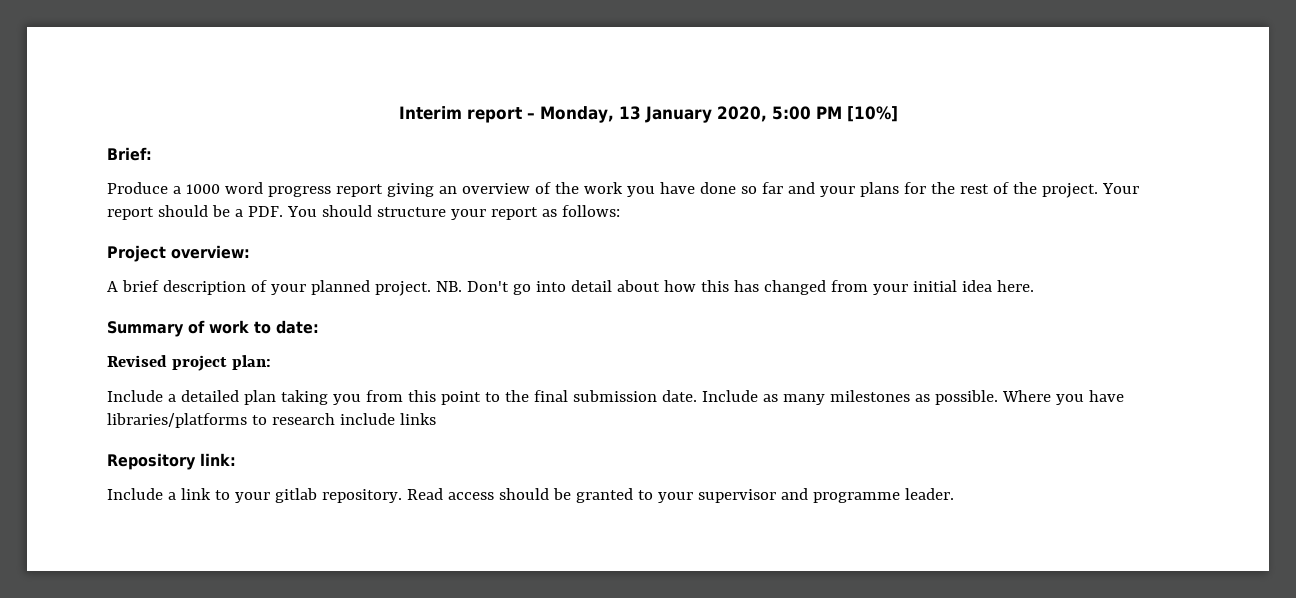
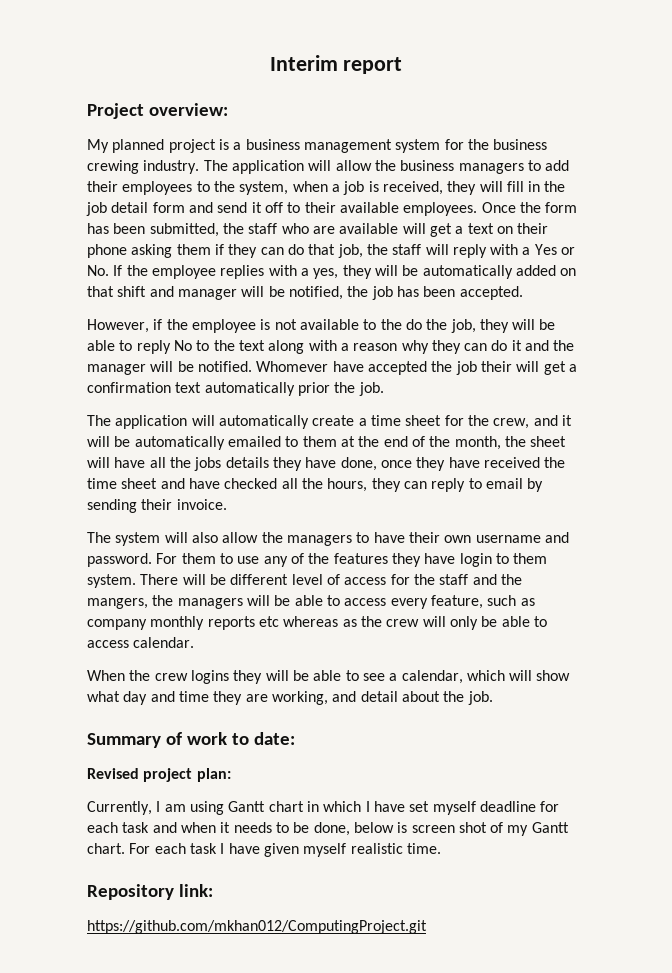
- Interim report – Monday, 13 January 2020, 5:00 PM [10%]
- Brief:
- Produce a 1000 word progress report giving an overview of the work you have done so far and your plans for the rest of the project. Your report should be a PDF. You should structure your report as follows:
+ Interim report
  Project overview:
- A brief description of your planned project. NB. Don't go into detail about how this has changed from your initial idea here.
+ My planned project is a business management system for the business crewing industry. The application will allow the business managers to add their employees to the system, when a job is received, they will fill in the job detail form and send it off to their available employees. Once the form has been submitted, the staff who are available will get a text on their phone asking them if they can do that job, the staff will reply with a Yes or No. If the employee replies with a yes, they will be automatically added on that shift and manager will be notified, the job has been accepted.
+ However, if the employee is not available to the do the job, they will be able to reply No to the text along with a reason why they can do it and the manager will be notified. Whomever have accepted the job their will get a confirmation text automatically prior the job.
+ The application will automatically create a time sheet for the crew, and it will be automatically emailed to them at the end of the month, the sheet will have all the jobs details they have done, once they have received the time sheet and have checked all the hours, they can reply to email by sending their invoice.
+ The system will also allow the managers to have their own username and password. For them to use any of the features they have login to them system. There will be different level of access for the staff and the mangers, the managers will be able to access every feature, such as company monthly reports etc whereas as the crew will only be able to access calendar.
+ When the crew logins they will be able to see a calendar, which will show what day and time they are working, and detail about the job.
- Include a detailed plan taking you from this point to the final submission date. Include as many milestones as possible. Where you have libraries/platforms to research include links
+ Currently, I am using Gantt chart in which I have set myself deadline for each task and when it needs to be done, below is screen shot of my Gantt chart. For each task I have given myself realistic time.
  Repository link:
- Include a link to your gitlab repository. Read access should be granted to your supervisor and programme leader.
+ https://github.com/mkhan012/ComputingProject.git

